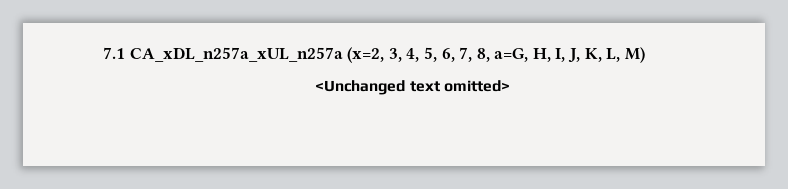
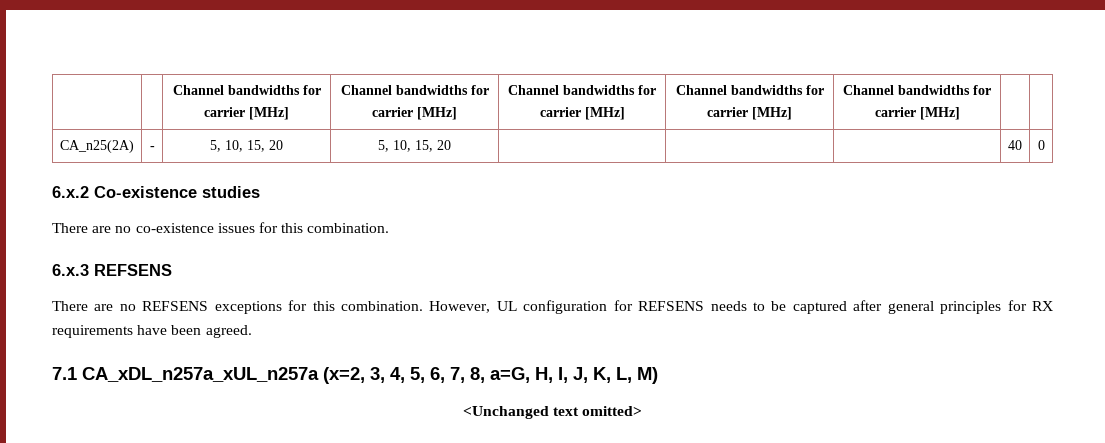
+ | | Channel bandwidths for carrier [MHz] | Channel bandwidths for carrier [MHz] | Channel bandwidths for carrier [MHz] | Channel bandwidths for carrier [MHz] | Channel bandwidths for carrier [MHz] | |
+ CA_n25(2A) | - | 5, 10, 15, 20 | 5, 10, 15, 20 | | | | 40 | 0
+ 6.x.2 Co-existence studies
+ There are no co-existence issues for this combination.
+ 6.x.3 REFSENS
+ There are no REFSENS exceptions for this combination. However, UL configuration for REFSENS needs to be captured after general principles for RX requirements have been agreed.

